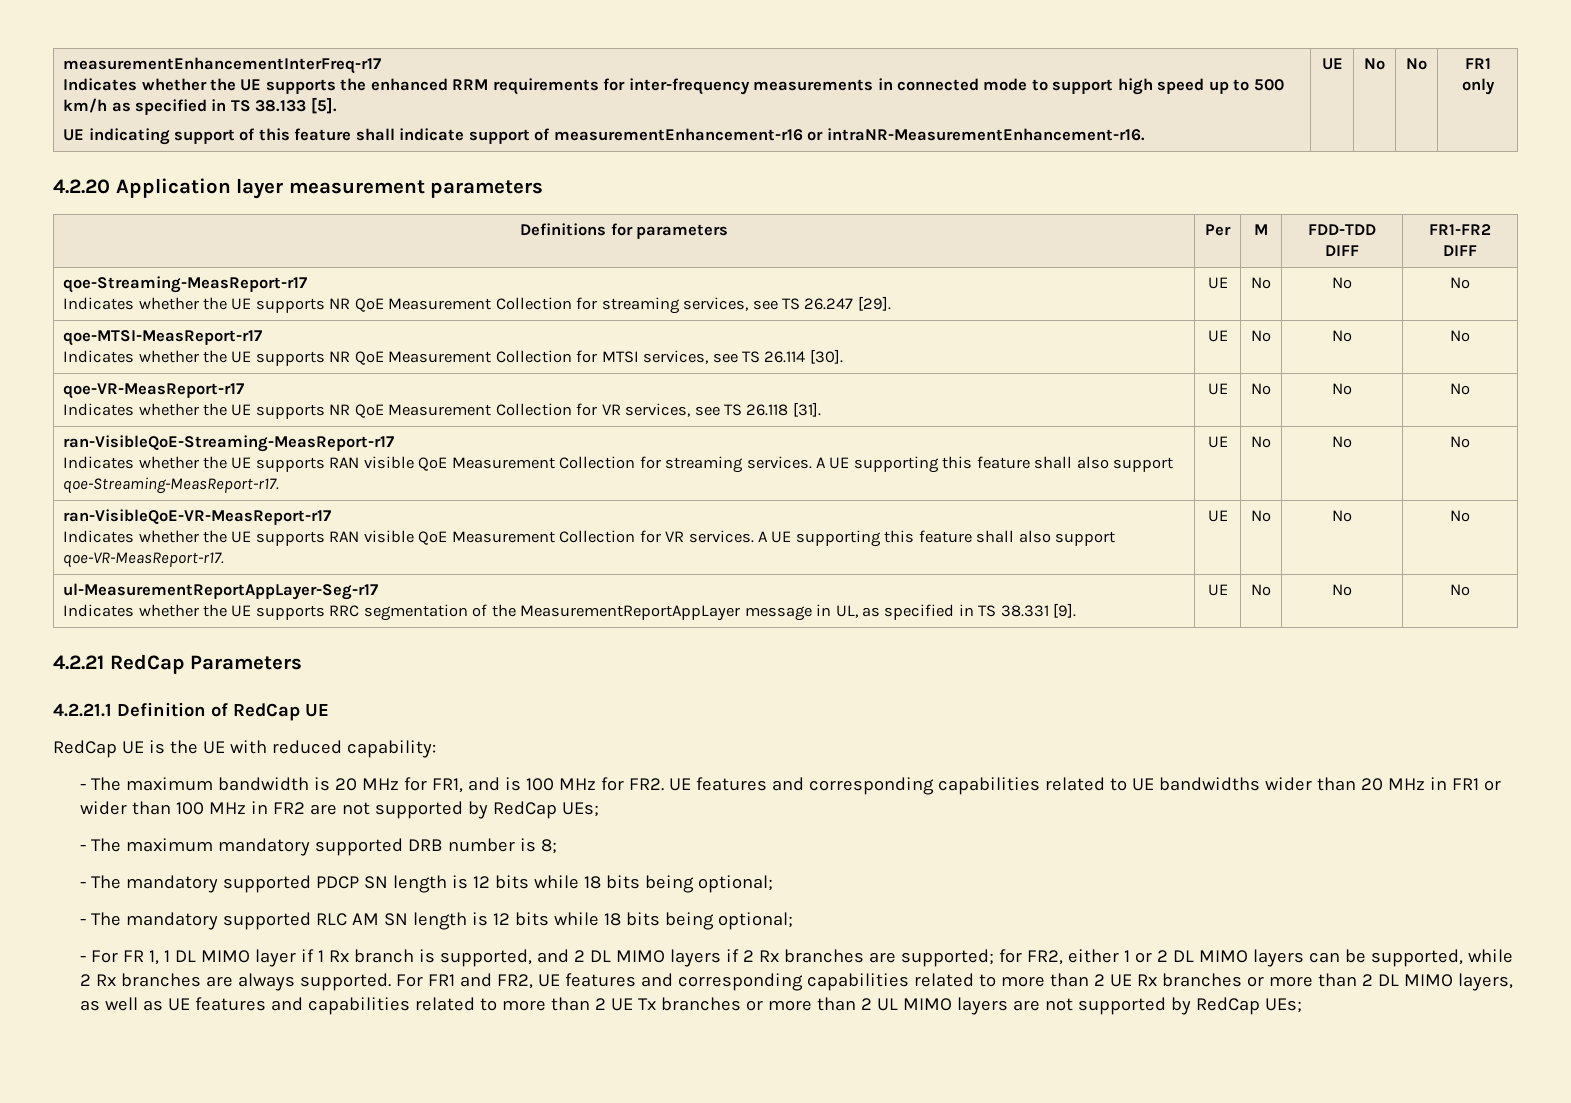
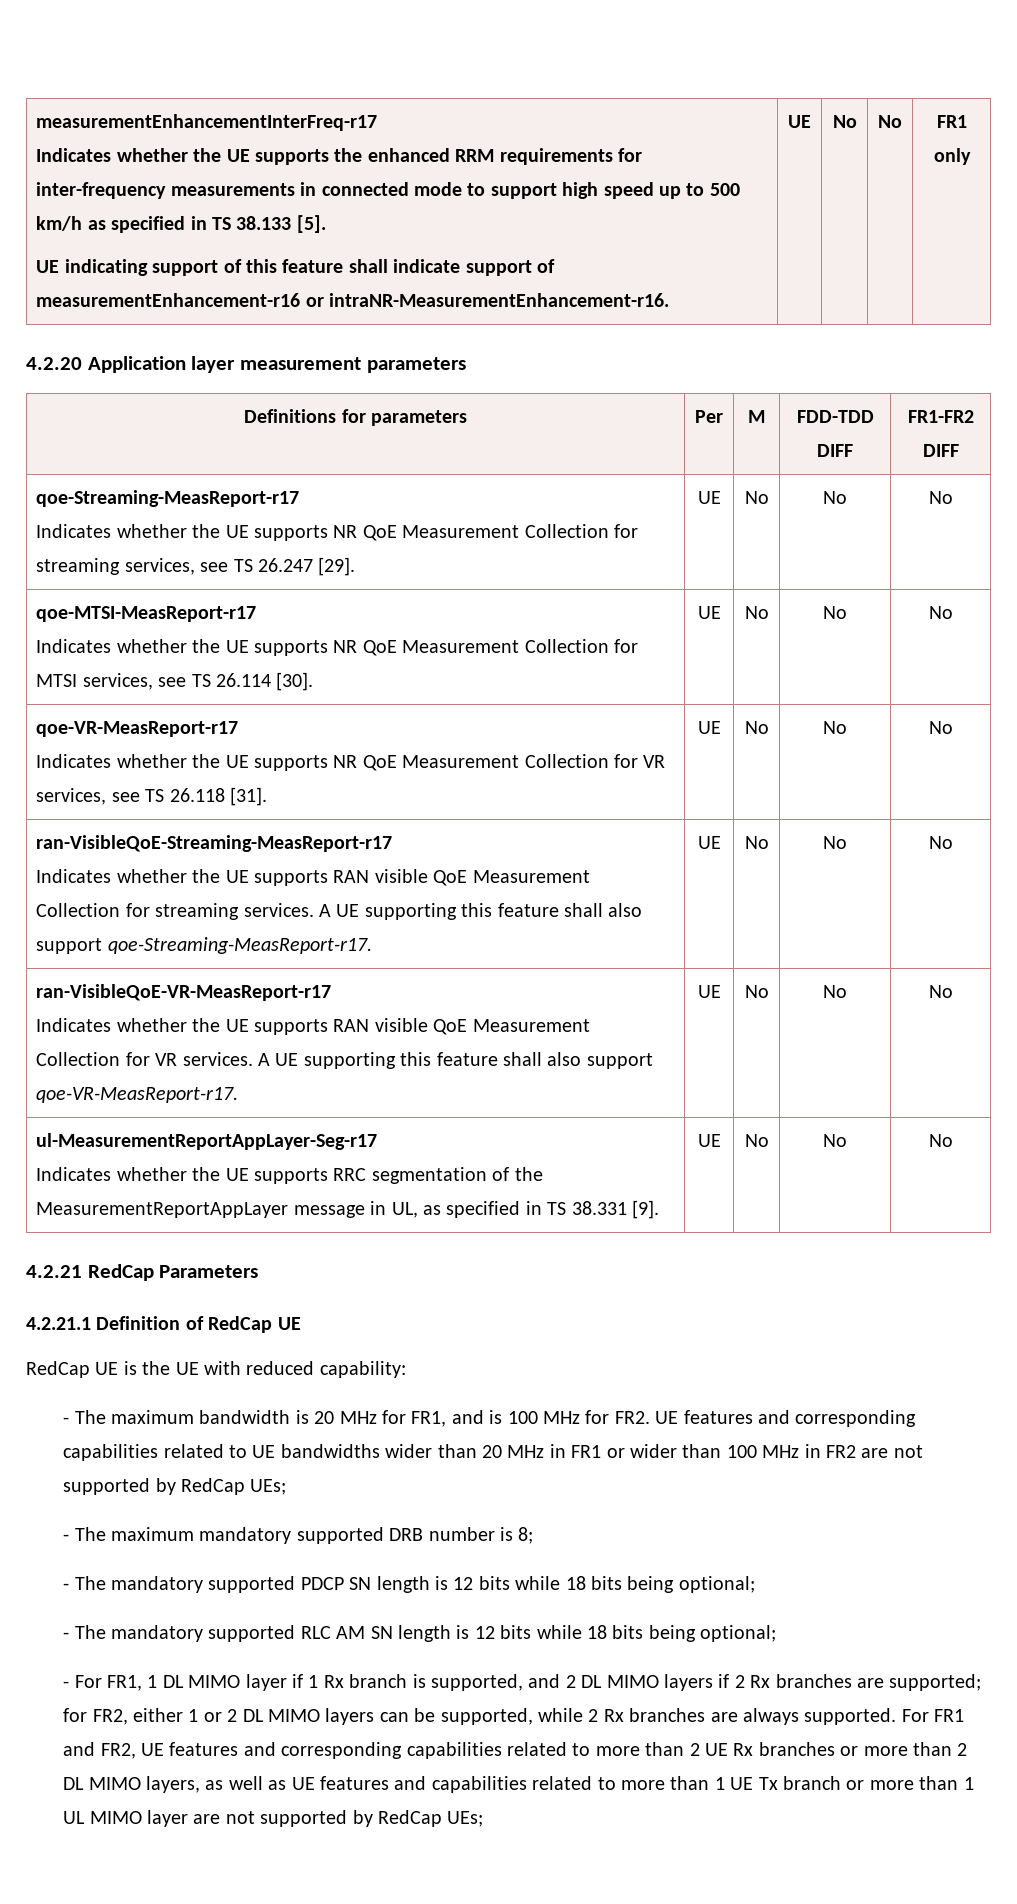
- - For FR 1, 1 DL MIMO layer if 1 Rx branch is supported, and 2 DL MIMO layers if 2 Rx branches are supported; for FR2, either 1 or 2 DL MIMO layers can be supported, while 2 Rx branches are always supported.
+ - For FR1, 1 DL MIMO layer if 1 Rx branch is supported, and 2 DL MIMO layers if 2 Rx branches are supported; for FR2, either 1 or 2 DL MIMO layers can be supported, while 2 Rx branches are always supported.
- For FR1 and FR2, UE features and corresponding capabilities related to more than 2 UE Rx branches or more than 2 DL MIMO layers, as well as UE features and capabilities related to more than 2 UE Tx branches or more than 2 UL MIMO layers are not supported by RedCap UEs;
+ For FR1 and FR2, UE features and corresponding capabilities related to more than 2 UE Rx branches or more than 2 DL MIMO layers, as well as UE features and capabilities related to more than 1 UE Tx branch or more than 1 UL MIMO layer are not supported by RedCap UEs;

